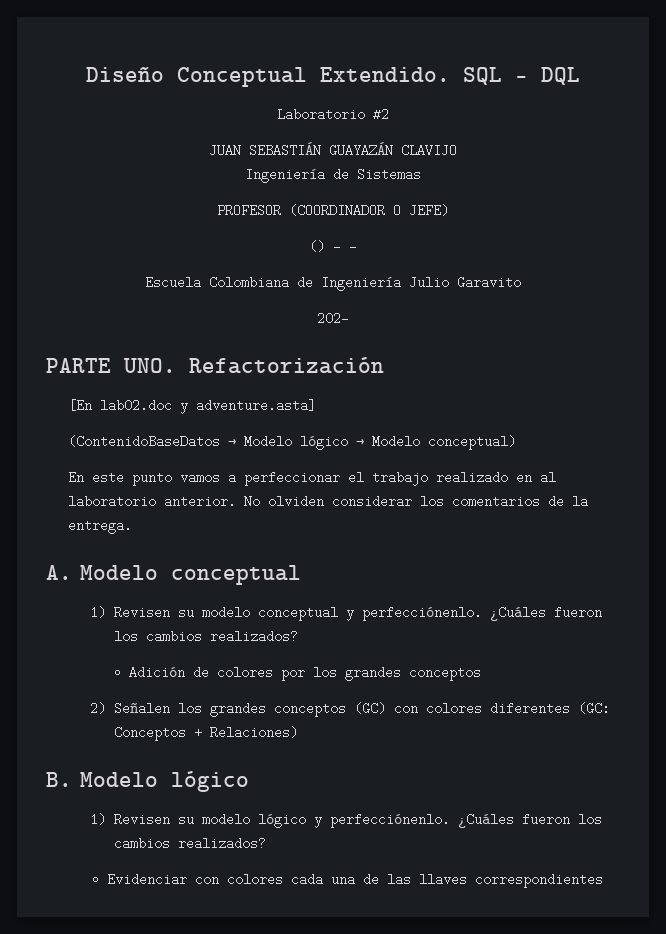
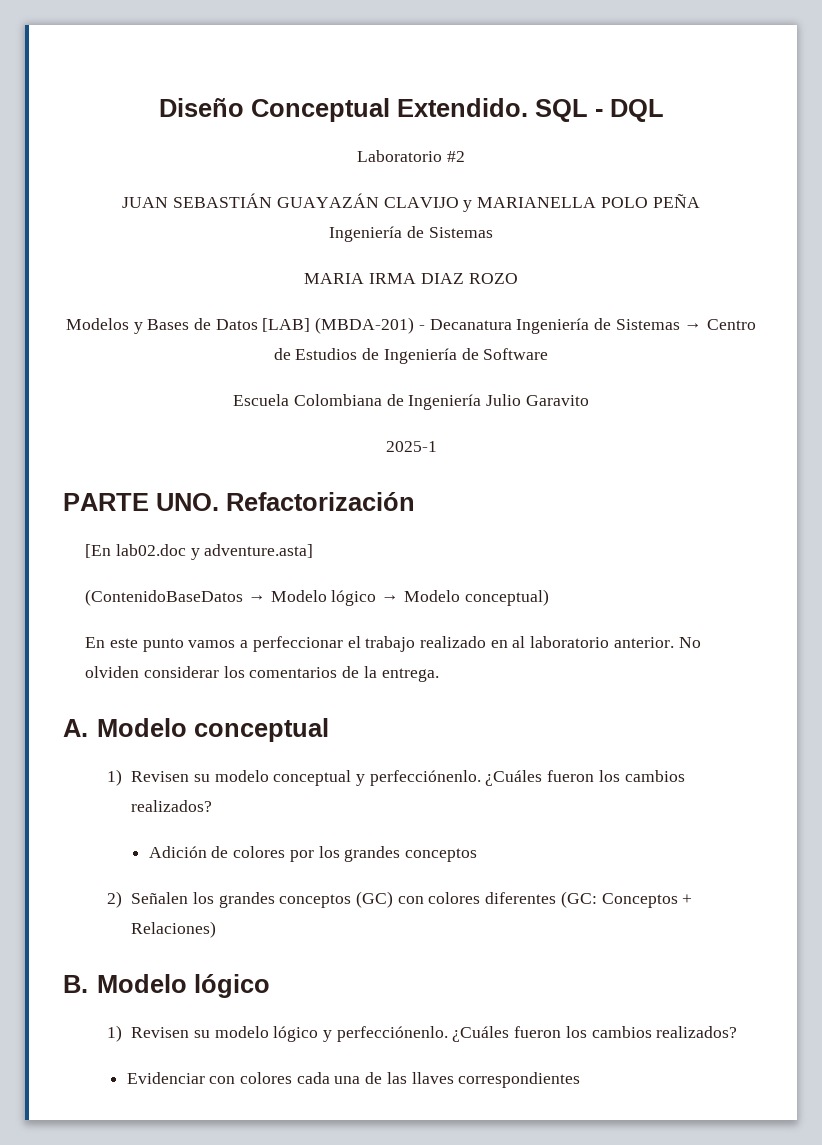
- JUAN SEBASTIÁN GUAYAZÁN CLAVIJO
+ JUAN SEBASTIÁN GUAYAZÁN CLAVIJO y MARIANELLA POLO PEÑA
- PROFESOR (COORDINADOR O JEFE)
- () - -
+ MARIA IRMA DIAZ ROZO
+ Modelos y Bases de Datos [LAB] (MBDA-201) - Decanatura Ingeniería de Sistemas → Centro de Estudios de Ingeniería de Software
- 202-
+ 2025-1

